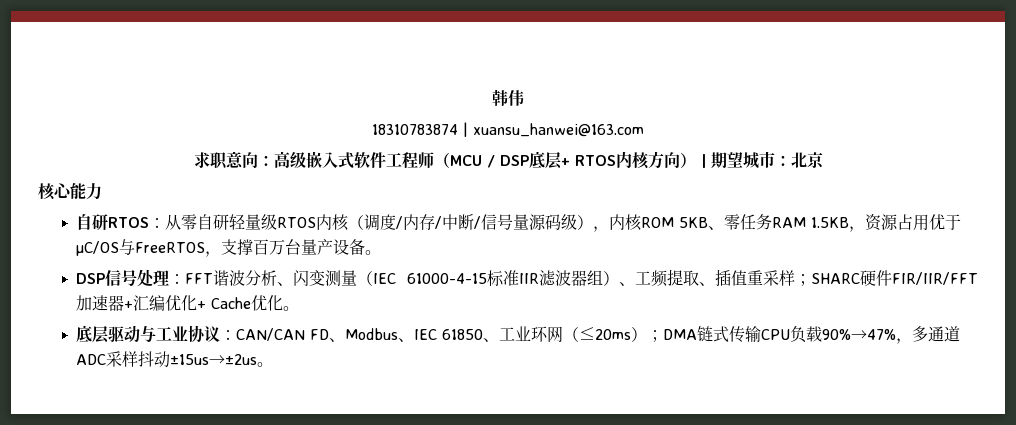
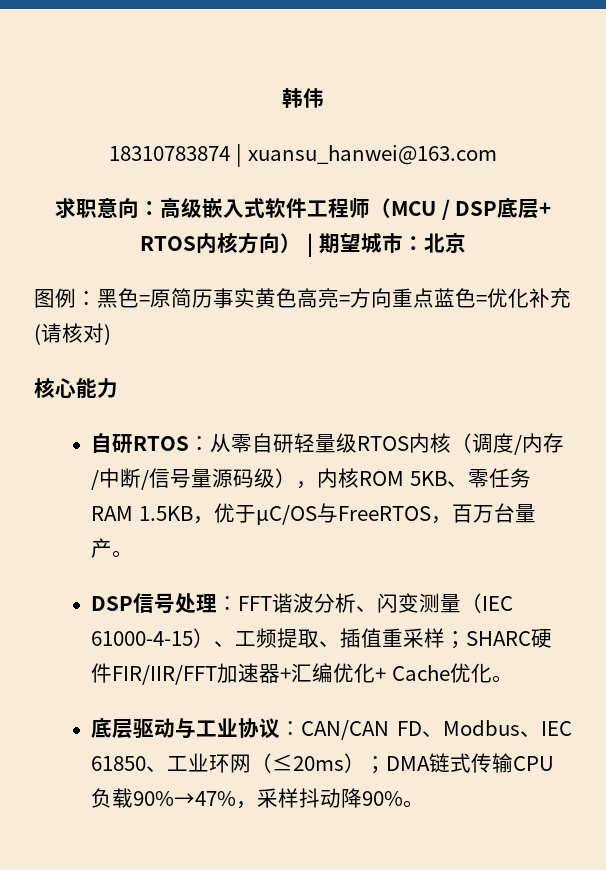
+ 图例：黑色=原简历事实黄色高亮=方向重点蓝色=优化补充(请核对)
- 自研RTOS：从零自研轻量级RTOS内核（调度/内存/中断/信号量源码级），内核ROM 5KB、零任务RAM 1.5KB，资源占用优于µC/OS与FreeRTOS，支撑百万台量产设备。
+ 自研RTOS：从零自研轻量级RTOS内核（调度/内存/中断/信号量源码级），内核ROM 5KB、零任务RAM 1.5KB，优于µC/OS与FreeRTOS，百万台量产。
- DSP信号处理：FFT谐波分析、闪变测量（IEC 61000-4-15标准IIR滤波器组）、工频提取、插值重采样；SHARC硬件FIR/IIR/FFT加速器+汇编优化+ Cache优化。
+ DSP信号处理：FFT谐波分析、闪变测量（IEC 61000-4-15）、工频提取、插值重采样；SHARC硬件FIR/IIR/FFT加速器+汇编优化+ Cache优化。
- 底层驱动与工业协议：CAN/CAN FD、Modbus、IEC 61850、工业环网（≤20ms）；DMA链式传输CPU负载90%→47%，多通道ADC采样抖动±15us→±2us。
+ 底层驱动与工业协议：CAN/CAN FD、Modbus、IEC 61850、工业环网（≤20ms）；DMA链式传输CPU负载90%→47%，采样抖动降90%。

